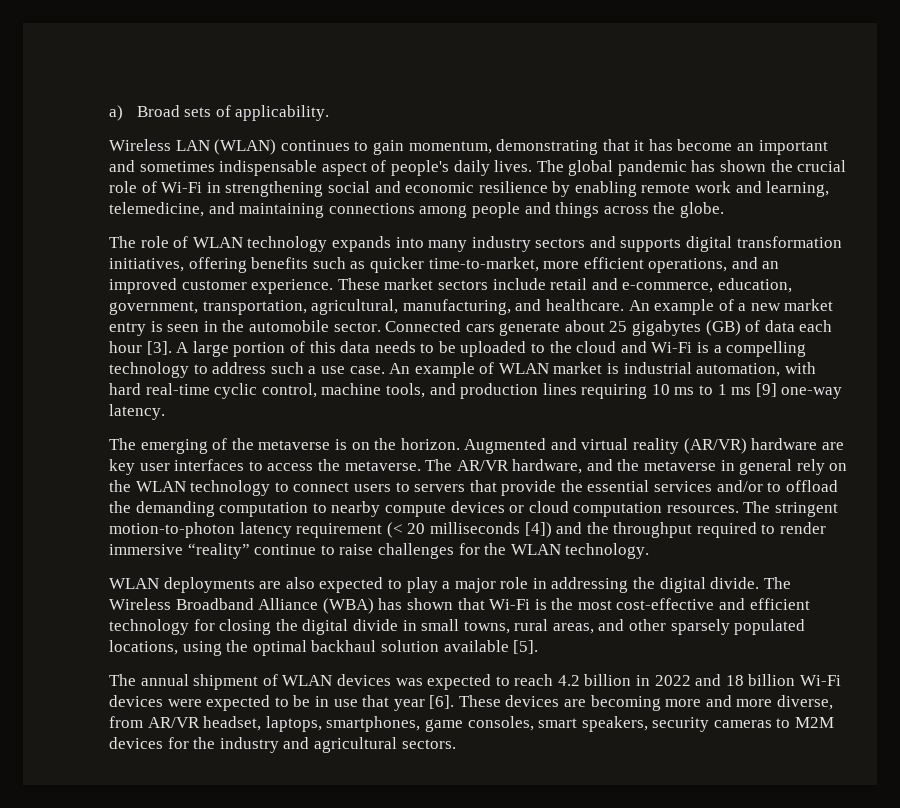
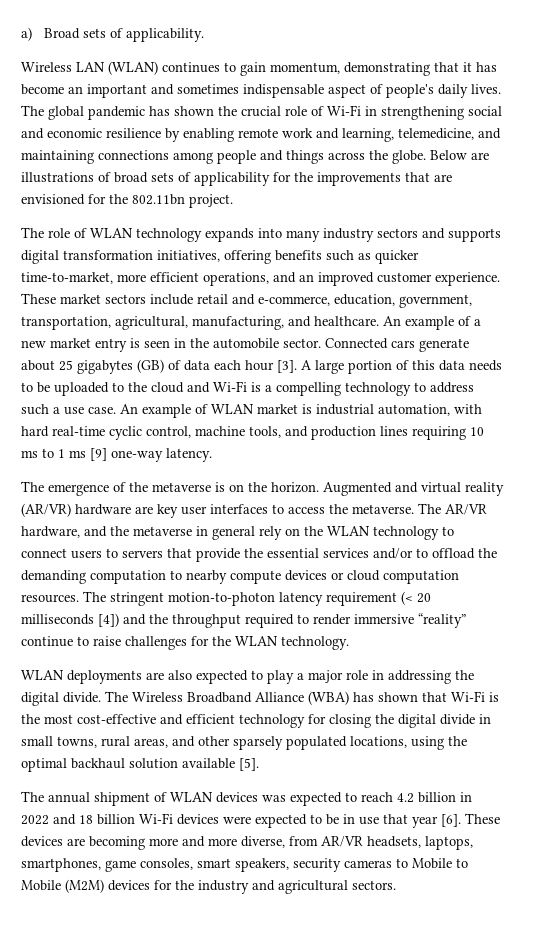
+ Below are illustrations of broad sets of applicability for the improvements that are envisioned for the 802.11bn project.
- The emerging of the metaverse is on the horizon.
+ The emergence of the metaverse is on the horizon.
- These devices are becoming more and more diverse, from AR/VR headset, laptops, smartphones, game consoles, smart speakers, security cameras to M2M devices for the industry and agricultural sectors.
+ These devices are becoming more and more diverse, from AR/VR headsets, laptops, smartphones, game consoles, smart speakers, security cameras to Mobile to Mobile (M2M) devices for the industry and agricultural sectors.

